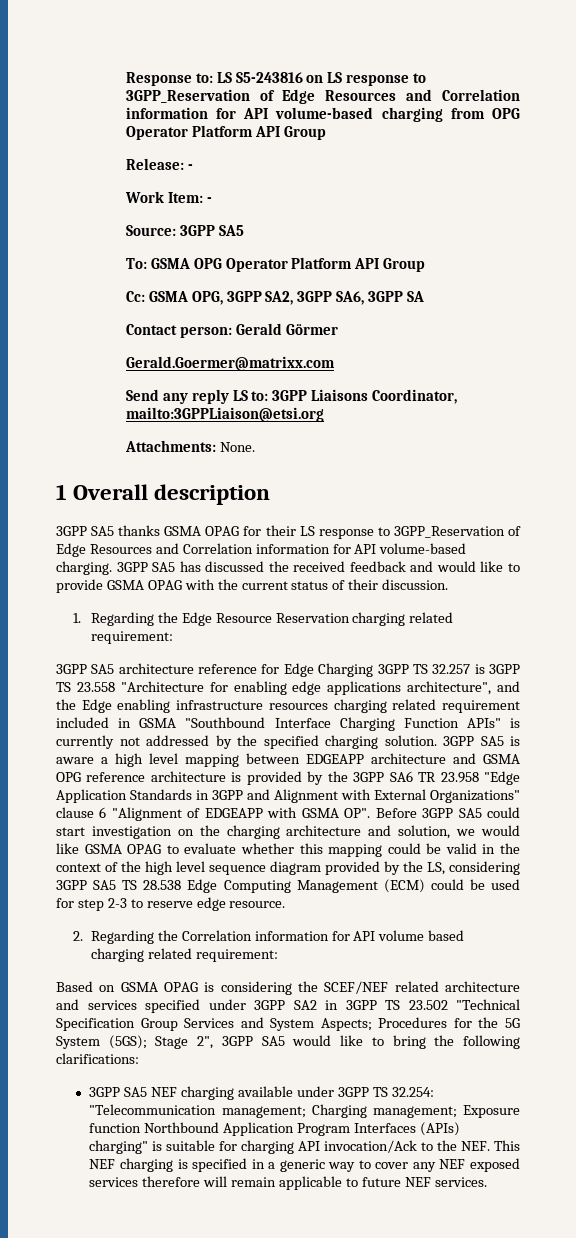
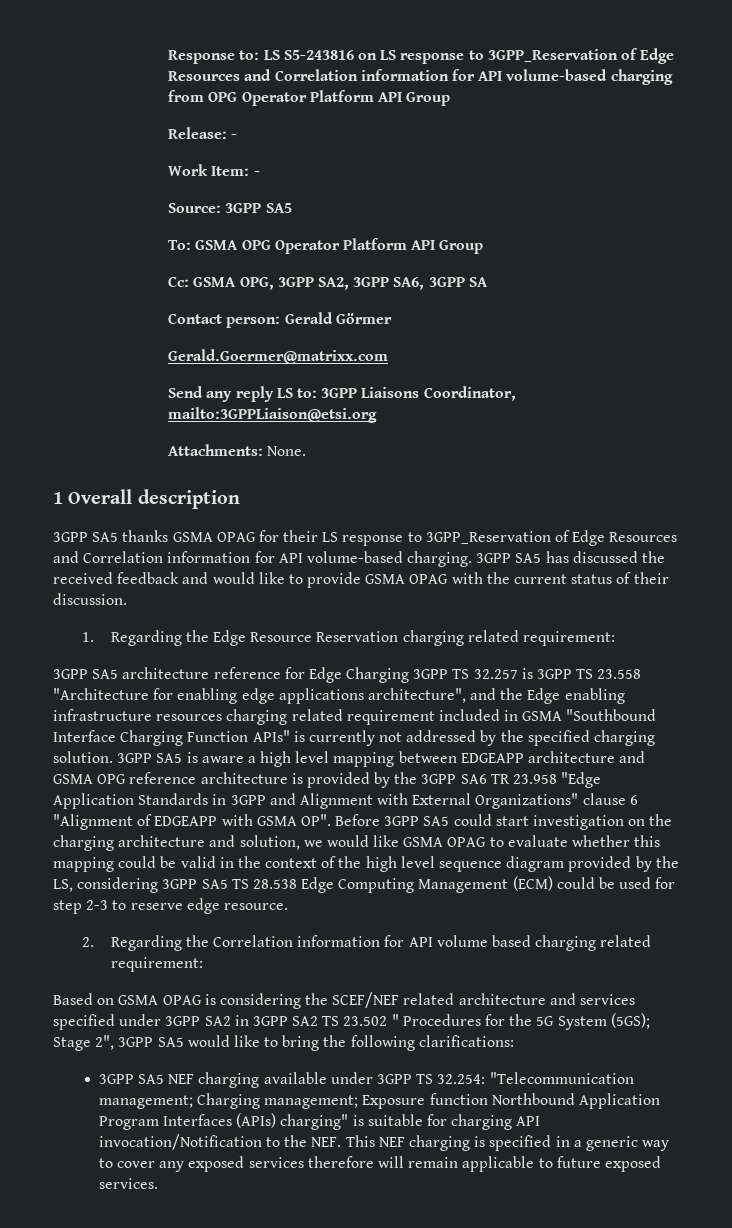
- Based on GSMA OPAG is considering the SCEF/NEF related architecture and services specified under 3GPP SA2 in 3GPP TS 23.502 "Technical Specification Group Services and System Aspects; Procedures for the 5G System (5GS); Stage 2", 3GPP SA5 would like to bring the following clarifications:
+ Based on GSMA OPAG is considering the SCEF/NEF related architecture and services specified under 3GPP SA2 in 3GPP SA2 TS 23.502 " Procedures for the 5G System (5GS); Stage 2", 3GPP SA5 would like to bring the following clarifications:
- 3GPP SA5 NEF charging available under 3GPP TS 32.254: "Telecommunication management; Charging management; Exposure function Northbound Application Program Interfaces (APIs) charging" is suitable for charging API invocation/Ack to the NEF. This NEF charging is specified in a generic way to cover any NEF exposed services therefore will remain applicable to future NEF services.
+ 3GPP SA5 NEF charging available under 3GPP TS 32.254: "Telecommunication management; Charging management; Exposure function Northbound Application Program Interfaces (APIs) charging" is suitable for charging API invocation/Notification to the NEF. This NEF charging is specified in a generic way to cover any exposed services therefore will remain applicable to future exposed services.

